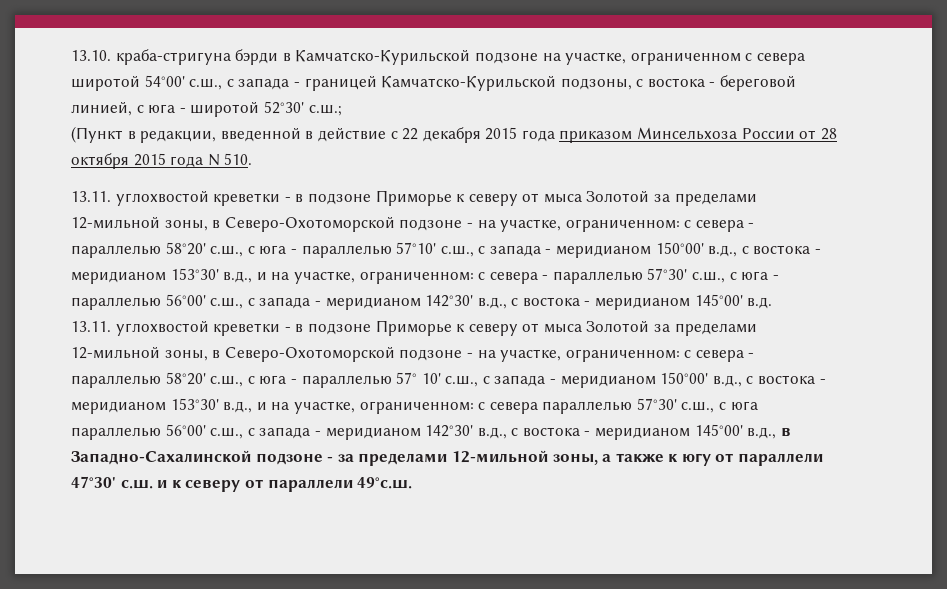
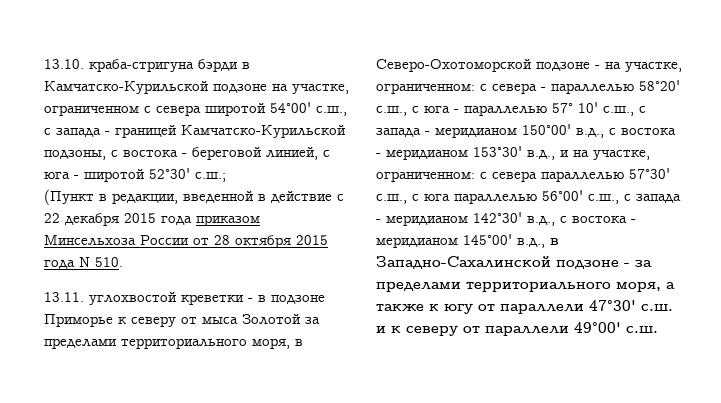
- 13.11. углохвостой креветки - в подзоне Приморье к северу от мыса Золотой за пределами 12-мильной зоны, в Северо-Охотоморской подзоне - на участке, ограниченном: с севера - параллелью 58°20' с.ш., с юга - параллелью 57°10' с.ш., с запада - меридианом 150°00' в.д., с востока - меридианом 153°30' в.д., и на участке, ограниченном: с севера - параллелью 57°30' с.ш., с юга - параллелью 56°00' с.ш., с запада - меридианом 142°30' в.д., с востока - меридианом 145°00' в.д.
- 13.11. углохвостой креветки - в подзоне Приморье к северу от мыса Золотой за пределами 12-мильной зоны, в Северо-Охотоморской подзоне - на участке, ограниченном:
+ 13.11. углохвостой креветки - в подзоне Приморье к северу от мыса Золотой за пределами территориального моря, в Северо-Охотоморской подзоне - на участке, ограниченном:
- с севера параллелью 57°30' с.ш., с юга параллелью 56°00' с.ш., с запада - меридианом 142°30' в.д., с востока - меридианом 145°00' в.д., в Западно-Сахалинской подзоне - за пределами 12-мильной зоны, а также к югу от параллели 47°30' с.ш. и к северу от параллели 49°с.ш.
+ с севера параллелью 57°30' с.ш., с юга параллелью 56°00' с.ш., с запада - меридианом 142°30' в.д., с востока - меридианом 145°00' в.д., в Западно-Сахалинской подзоне - за пределами территориального моря, а также к югу от параллели 47°30' с.ш. и к северу от параллели 49°00' с.ш.

